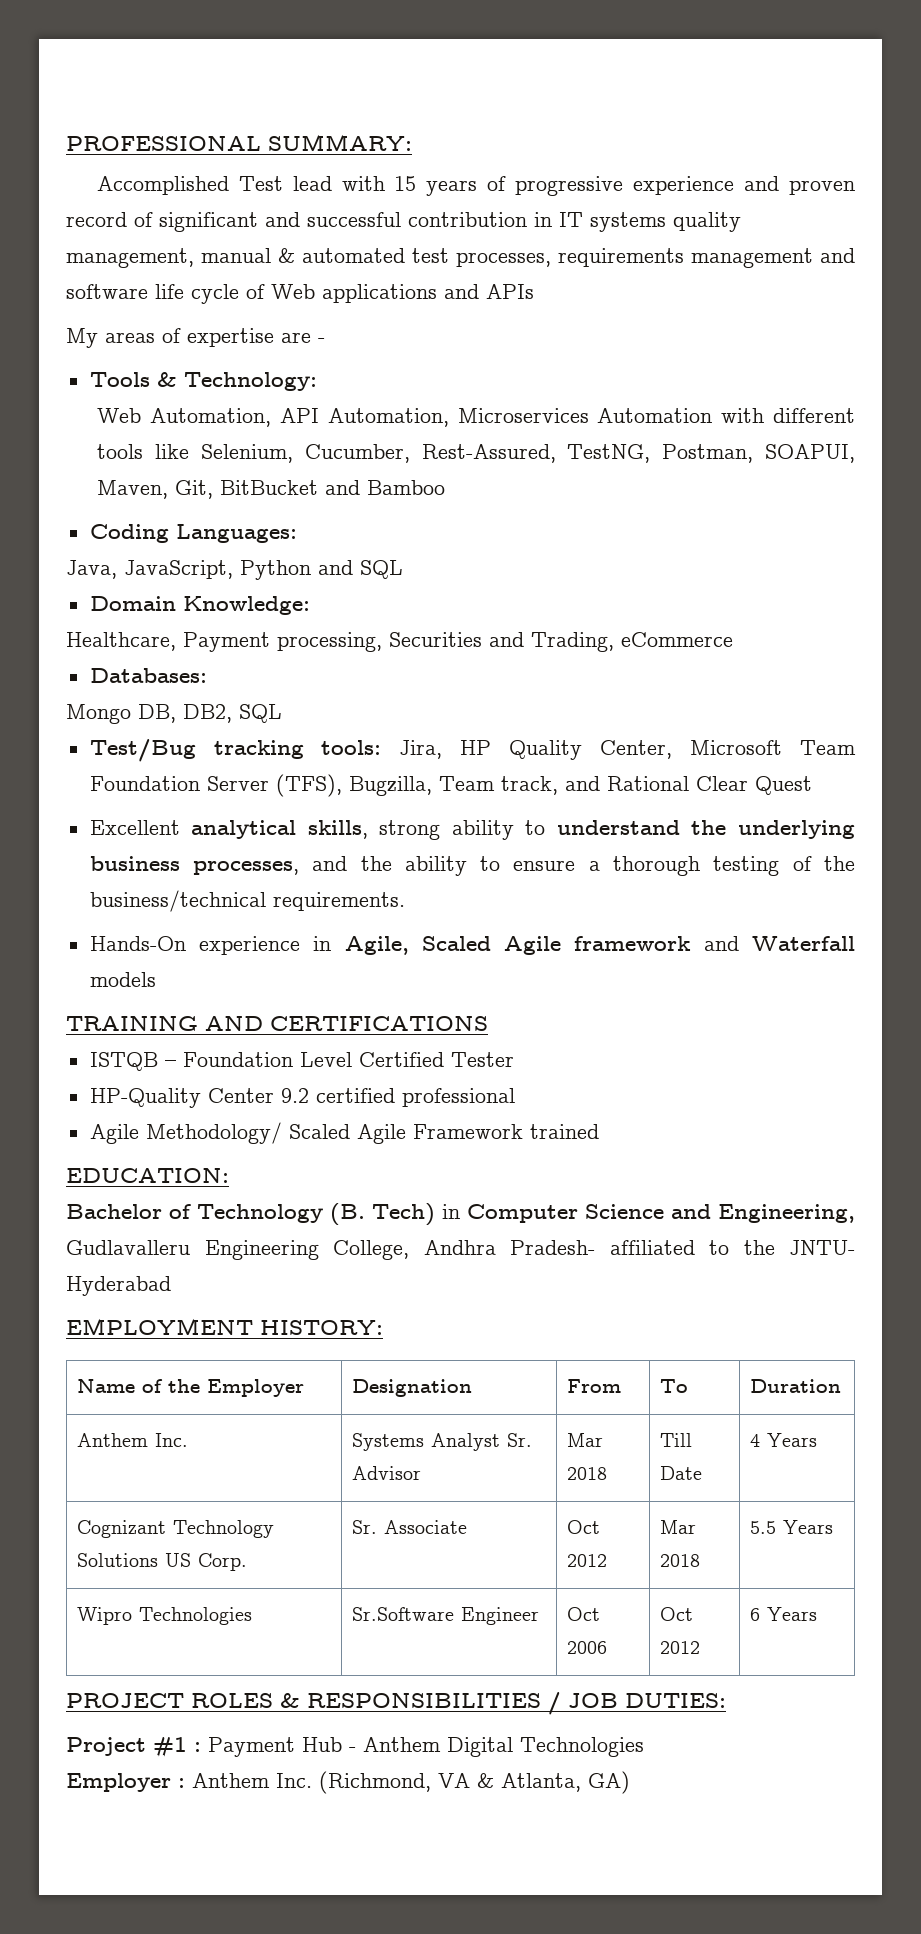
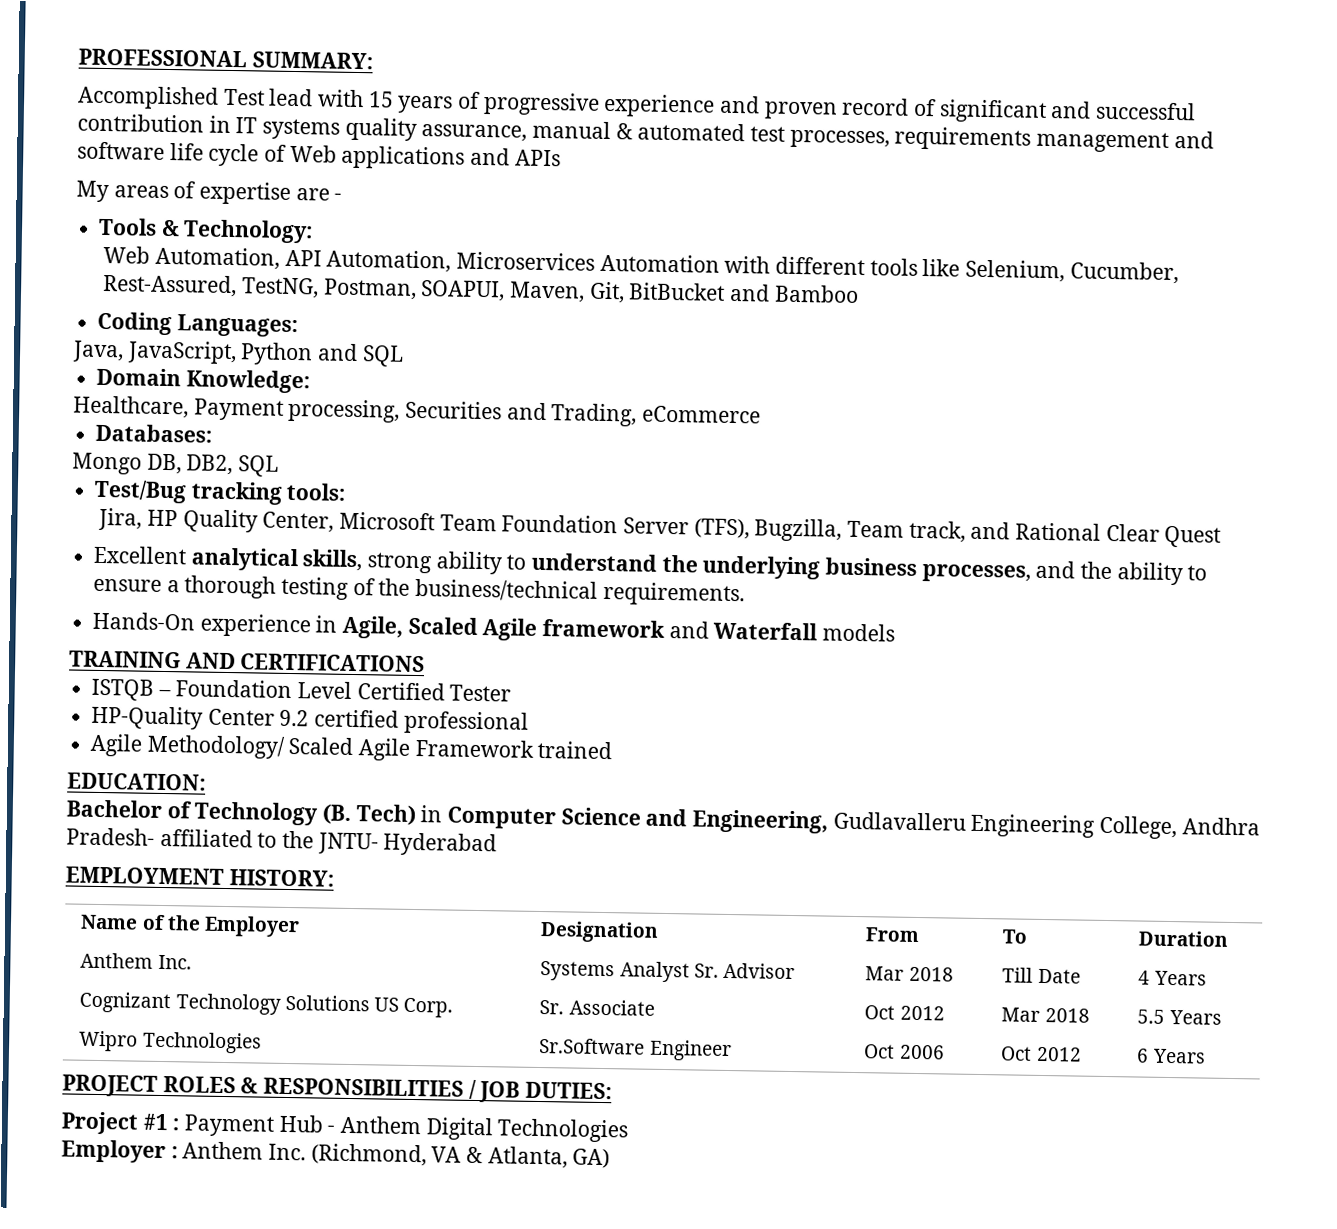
- Accomplished Test lead with 15 years of progressive experience and proven record of significant and successful contribution in IT systems quality management, manual & automated test processes, requirements management and software life cycle of Web applications and APIs
+ Accomplished Test lead with 15 years of progressive experience and proven record of significant and successful contribution in IT systems quality assurance, manual & automated test processes, requirements management and software life cycle of Web applications and APIs
- Test/Bug tracking tools: Jira, HP Quality Center, Microsoft Team Foundation Server (TFS), Bugzilla, Team track, and Rational Clear Quest
+ Test/Bug tracking tools:
+ Jira, HP Quality Center, Microsoft Team Foundation Server (TFS), Bugzilla, Team track, and Rational Clear Quest

